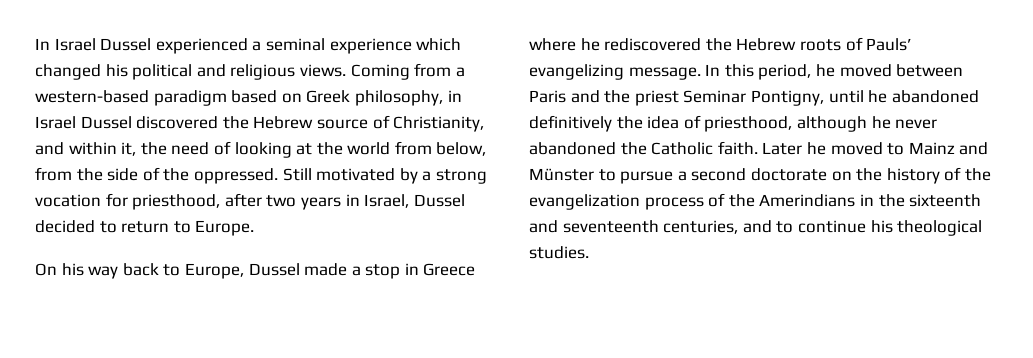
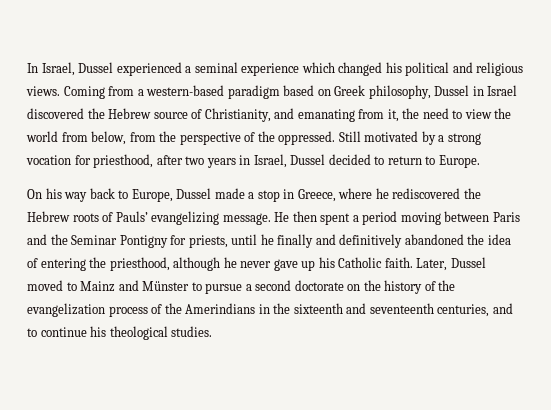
- In Israel Dussel experienced a seminal experience which changed his political and religious views.
+ In Israel, Dussel experienced a seminal experience which changed his political and religious views.
- Coming from a western-based paradigm based on Greek philosophy, in Israel Dussel discovered the Hebrew source of Christianity, and within it, the need of looking at the world from below, from the side of the oppressed.
+ Coming from a western-based paradigm based on Greek philosophy, Dussel in Israel discovered the Hebrew source of Christianity, and emanating from it, the need to view the world from below, from the perspective of the oppressed.
- On his way back to Europe, Dussel made a stop in Greece where he rediscovered the Hebrew roots of Pauls’ evangelizing message.
+ On his way back to Europe, Dussel made a stop in Greece, where he rediscovered the Hebrew roots of Pauls’ evangelizing message.
- In this period, he moved between Paris and the priest Seminar Pontigny, until he abandoned definitively the idea of priesthood, although he never abandoned the Catholic faith. Later he moved to Mainz and Münster to pursue a second doctorate on the history of the evangelization process of the Amerindians in the sixteenth and seventeenth centuries, and to continue his theological studies.
+ He then spent a period moving between Paris and the Seminar Pontigny for priests, until he finally and definitively abandoned the idea of entering the priesthood, although he never gave up his Catholic faith. Later, Dussel moved to Mainz and Münster to pursue a second doctorate on the history of the evangelization process of the Amerindians in the sixteenth and seventeenth centuries, and to continue his theological studies.

